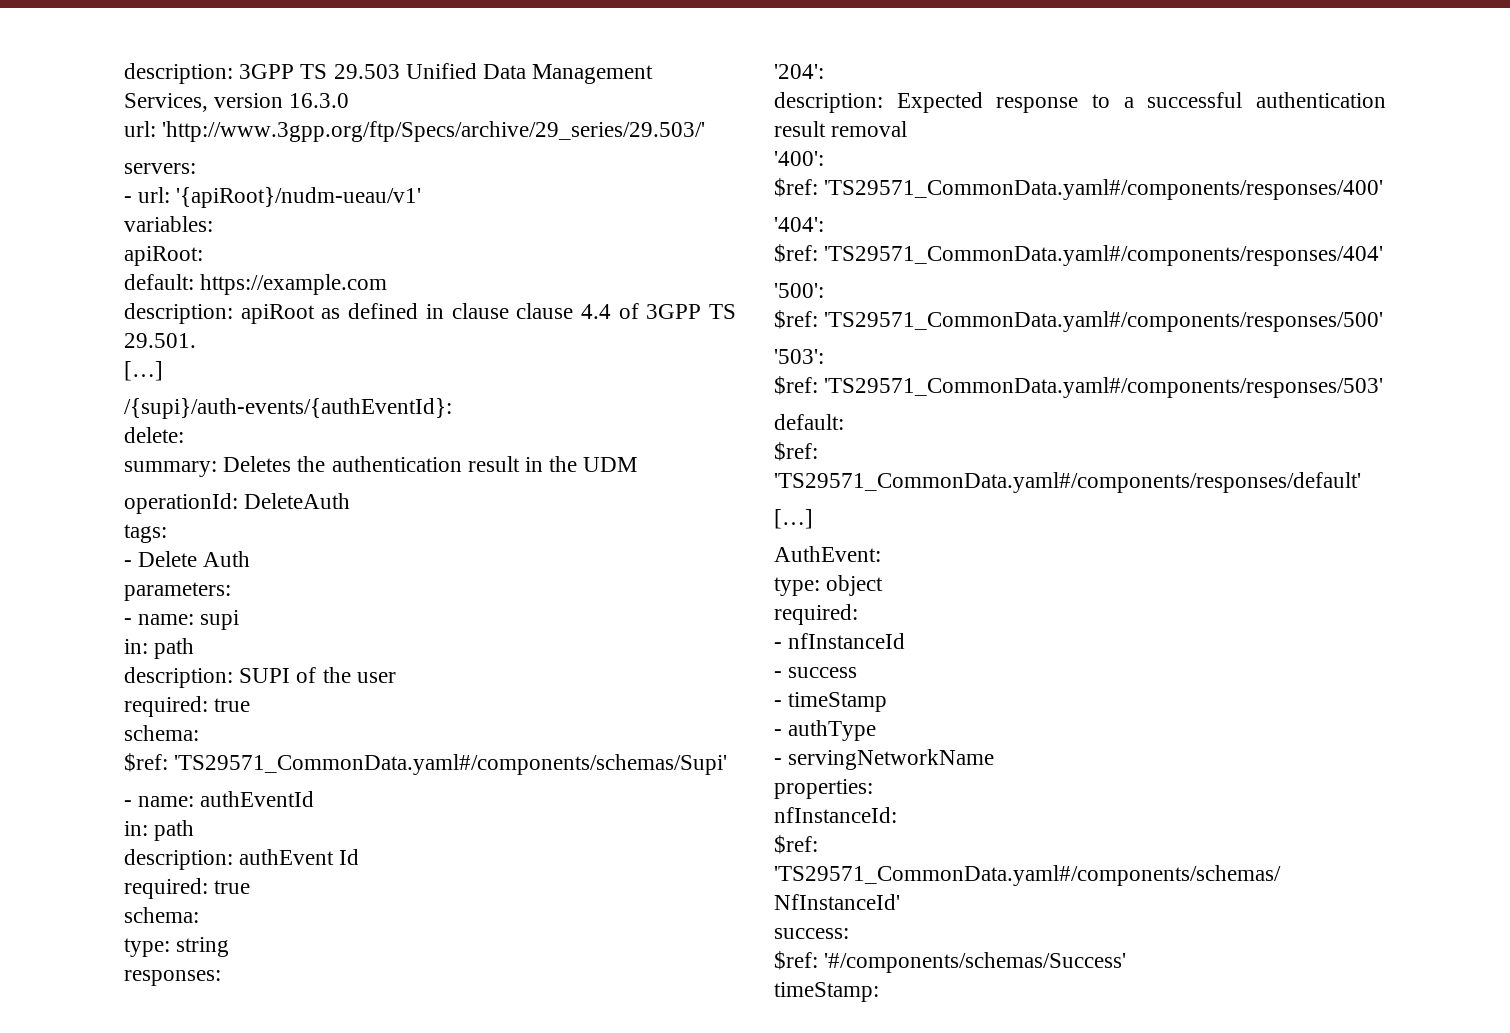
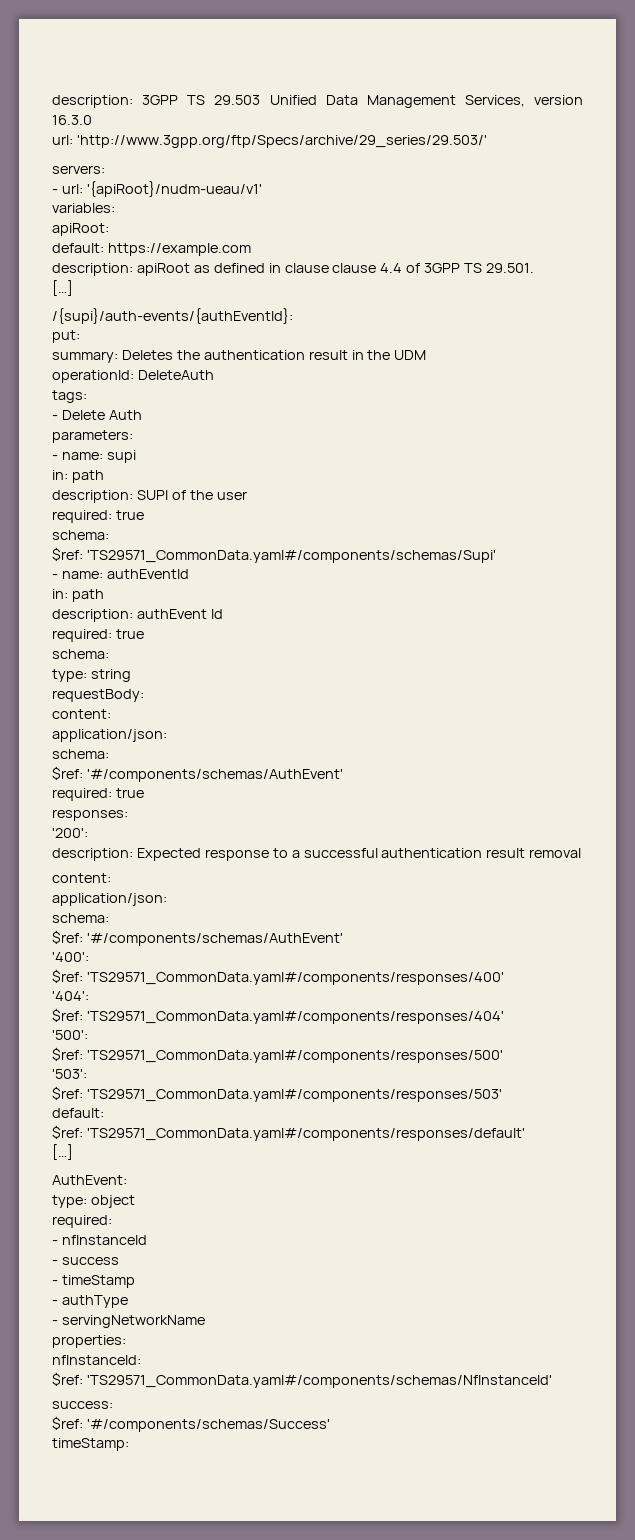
- delete:
+ put:
+ requestBody:
+ content:
+ application/json:
+ schema:
+ $ref: '#/components/schemas/AuthEvent'
+ required: true
- '204':
+ '200':
  description: Expected response to a successful authentication result removal
+ content:
+ application/json:
+ schema:
+ $ref: '#/components/schemas/AuthEvent'

